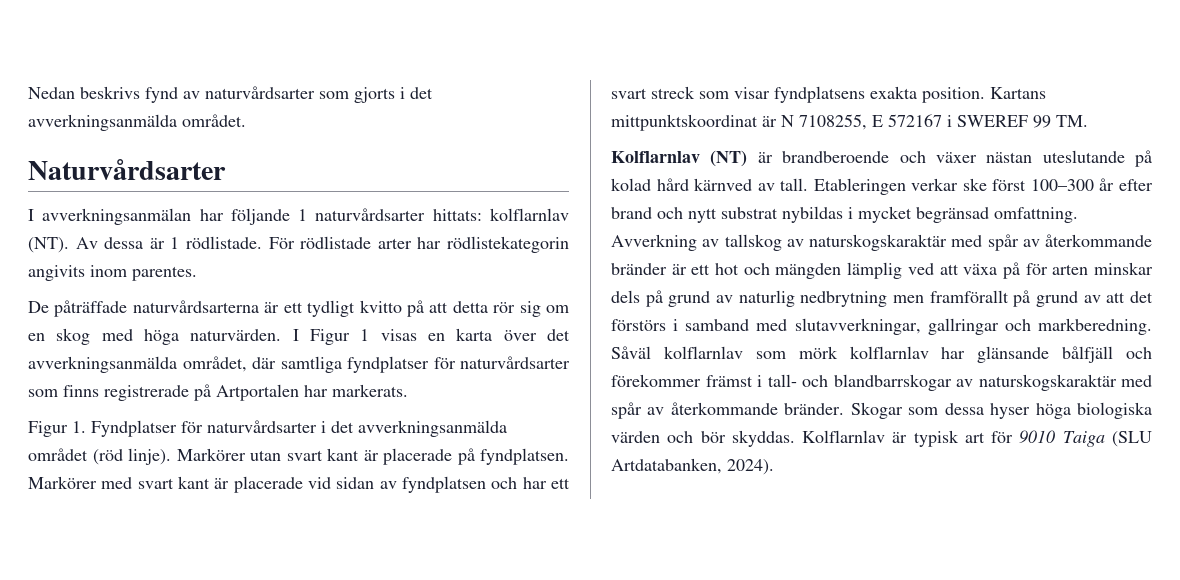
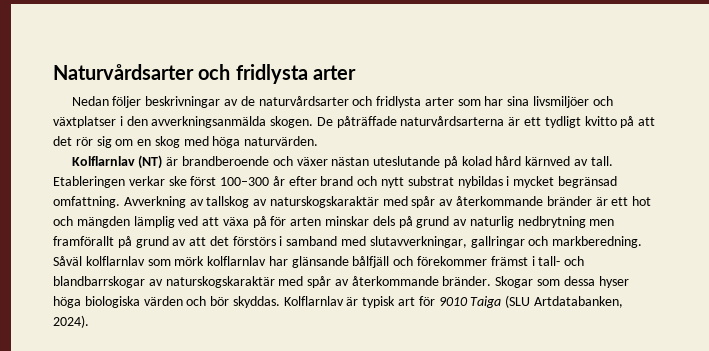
- Nedan beskrivs fynd av naturvårdsarter som gjorts i det avverkningsanmälda området.
- Naturvårdsarter
- I avverkningsanmälan har följande 1 naturvårdsarter hittats: kolflarnlav (NT). Av dessa är 1 rödlistade. För rödlistade arter har rödlistekategorin angivits inom parentes.
- De påträffade naturvårdsarterna är ett tydligt kvitto på att detta rör sig om en skog med höga naturvärden. I Figur 1 visas en karta över det avverkningsanmälda området, där samtliga fyndplatser för naturvårdsarter som finns registrerade på Artportalen har markerats.
- Figur 1. Fyndplatser för naturvårdsarter i det avverkningsanmälda området (röd linje). Markörer utan svart kant är placerade på fyndplatsen. Markörer med svart kant är placerade vid sidan av fyndplatsen och har ett svart streck som visar fyndplatsens exakta position. Kartans mittpunktskoordinat är N 7108255, E 572167 i SWEREF 99 TM.
+ Naturvårdsarter och fridlysta arter
+ Nedan följer beskrivningar av de naturvårdsarter och fridlysta arter som har sina livsmiljöer och växtplatser i den avverkningsanmälda skogen. De påträffade naturvårdsarterna är ett tydligt kvitto på att det rör sig om en skog med höga naturvärden.

